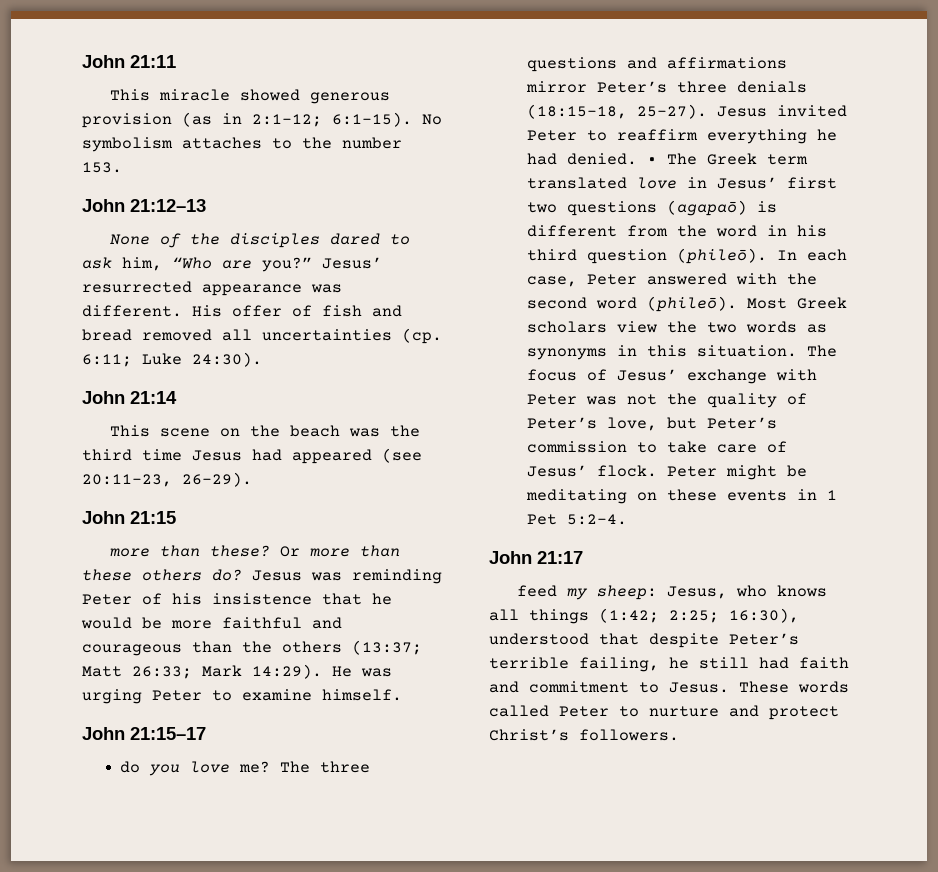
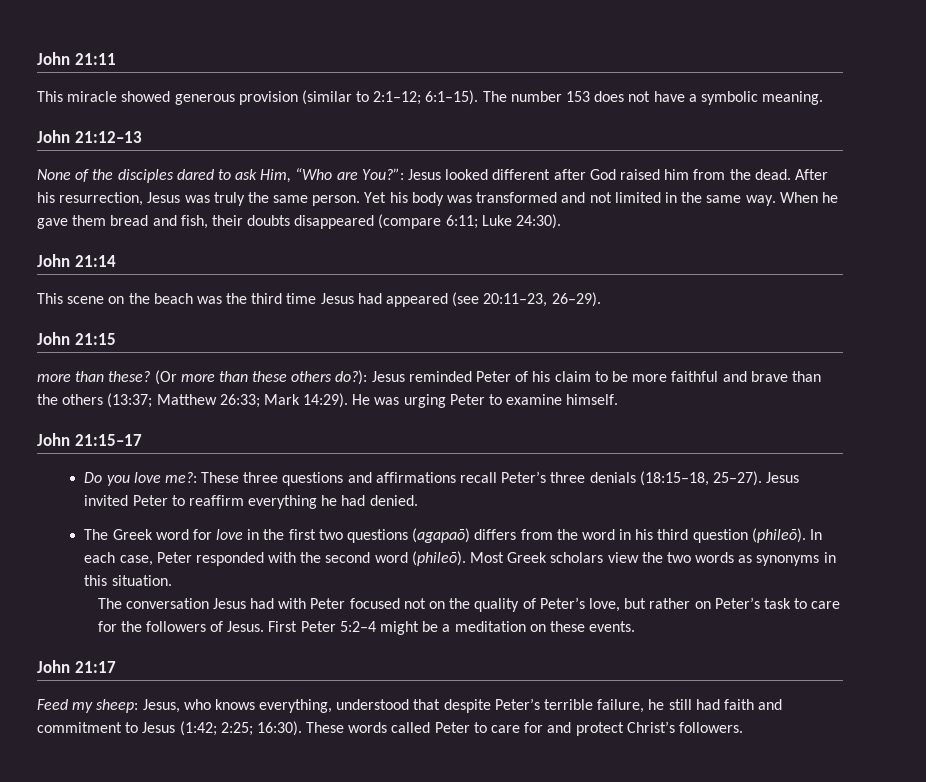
- This miracle showed generous provision (as in 2:1–12; 6:1–15). No symbolism attaches to the number 153.
+ This miracle showed generous provision (similar to 2:1–12; 6:1–15). The number 153 does not have a symbolic meaning.
- None of the disciples dared to ask him, “Who are you?” Jesus’ resurrected appearance was different. His offer of fish and bread removed all uncertainties (cp. 6:11; Luke 24:30).
+ None of the disciples dared to ask Him, “Who are You?”: Jesus looked different after God raised him from the dead. After his resurrection, Jesus was truly the same person. Yet his body was transformed and not limited in the same way. When he gave them bread and fish, their doubts disappeared (compare 6:11; Luke 24:30).
- Or more than these others do? Jesus was reminding Peter of his insistence that he would be more faithful and courageous than the others (13:37; Matt 26:33; Mark 14:29).
+ (Or more than these others do?): Jesus reminded Peter of his claim to be more faithful and brave than the others (13:37; Matthew 26:33; Mark 14:29).
- do you love me? The three questions and affirmations mirror Peter’s three denials (18:15–18, 25–27).
+ Do you love me?: These three questions and affirmations recall Peter’s three denials (18:15–18, 25–27).
- Jesus invited Peter to reaffirm everything he had denied. • The Greek term translated love in Jesus’ first two questions (agapaō) is different from the word in his third question (phileō).
+ Jesus invited Peter to reaffirm everything he had denied.
+ The Greek word for love in the first two questions (agapaō) differs from the word in his third question (phileō).
- In each case, Peter answered with the second word (phileō).
+ In each case, Peter responded with the second word (phileō).
- Most Greek scholars view the two words as synonyms in this situation. The focus of Jesus’ exchange with Peter was not the quality of Peter’s love, but Peter’s commission to take care of Jesus’ flock. Peter might be meditating on these events in 1 Pet 5:2–4.
+ Most Greek scholars view the two words as synonyms in this situation.
+ The conversation Jesus had with Peter focused not on the quality of Peter’s love, but rather on Peter’s task to care for the followers of Jesus. First Peter 5:2–4 might be a meditation on these events.
- feed my sheep: Jesus, who knows all things (1:42; 2:25; 16:30), understood that despite Peter’s terrible failing, he still had faith and commitment to Jesus.
+ Feed my sheep: Jesus, who knows everything, understood that despite Peter’s terrible failure, he still had faith and commitment to Jesus (1:42; 2:25; 16:30).
- These words called Peter to nurture and protect Christ’s followers.
+ These words called Peter to care for and protect Christ’s followers.

